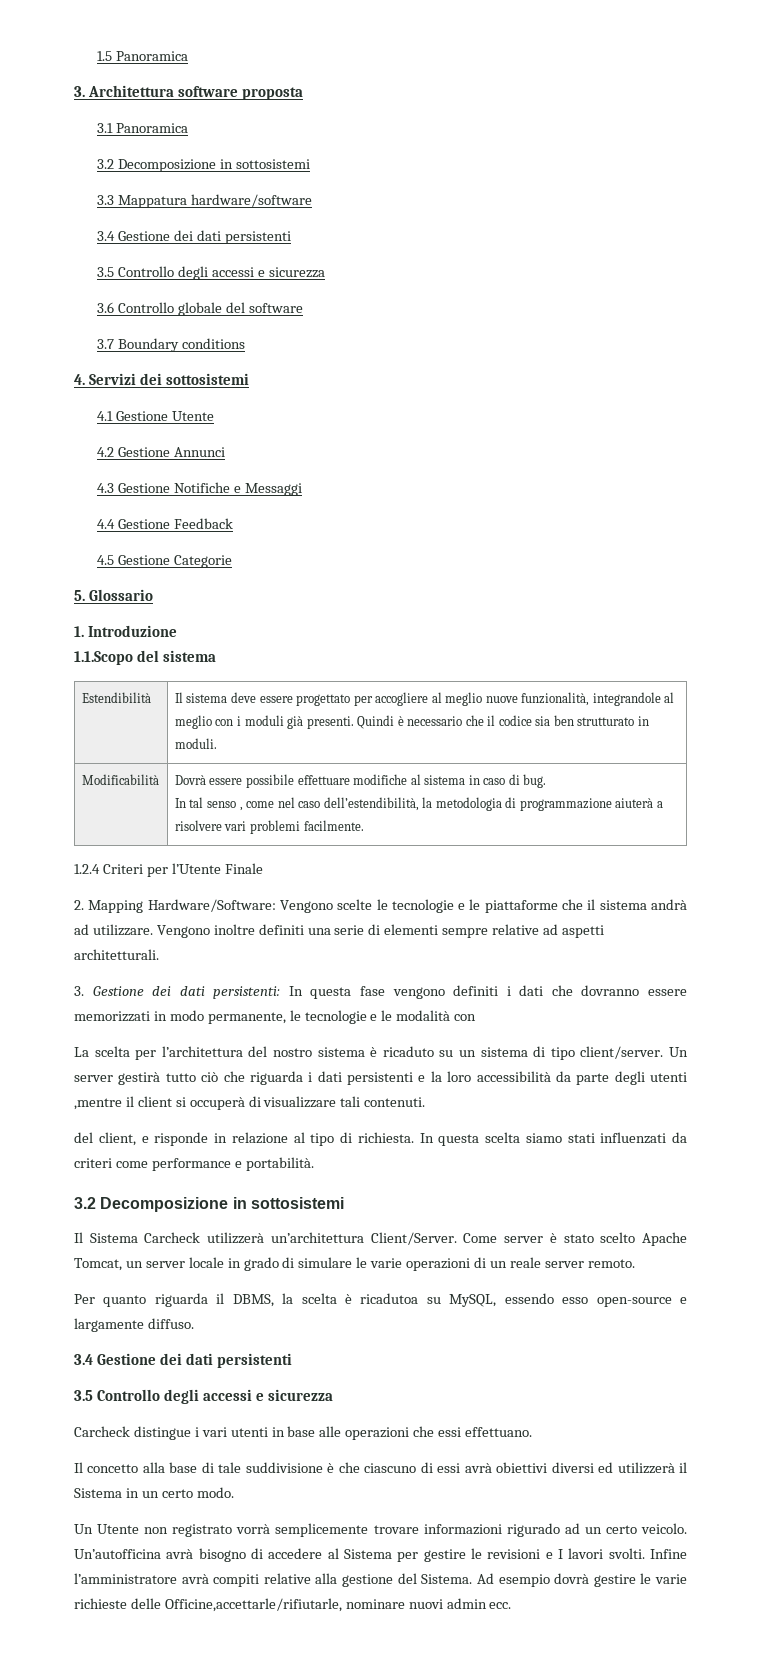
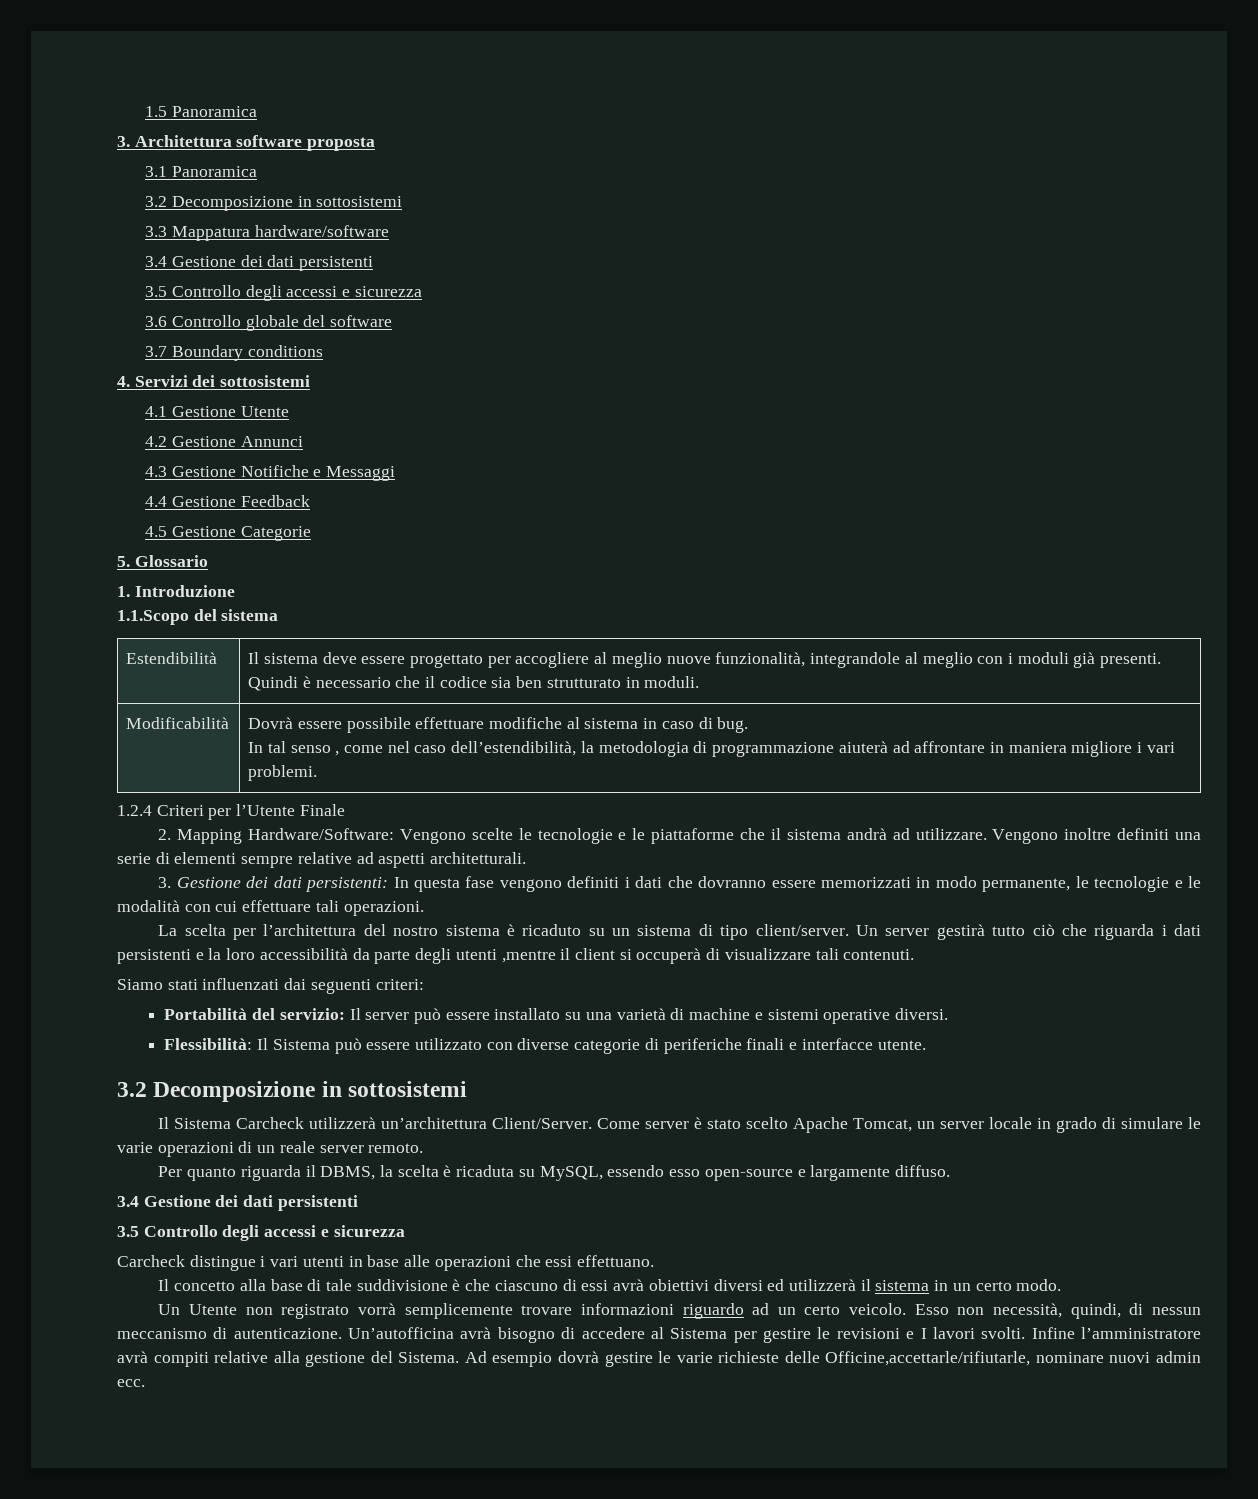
  Modificabilità | Dovrà essere possibile effettuare modifiche al sistema in caso di bug.
- In tal senso , come nel caso dell’estendibilità, la metodologia di programmazione aiuterà a risolvere vari problemi facilmente.
+ In tal senso , come nel caso dell’estendibilità, la metodologia di programmazione aiuterà ad affrontare in maniera migliore i vari problemi.
- 3. Gestione dei dati persistenti: In questa fase vengono definiti i dati che dovranno essere memorizzati in modo permanente, le tecnologie e le modalità con
+ 3. Gestione dei dati persistenti: In questa fase vengono definiti i dati che dovranno essere memorizzati in modo permanente, le tecnologie e le modalità con cui effettuare tali operazioni.
- del client, e risponde in relazione al tipo di richiesta. In questa scelta siamo stati influenzati da criteri come performance e portabilità.
+ Siamo stati influenzati dai seguenti criteri:
+ Portabilità del servizio: Il server può essere installato su una varietà di machine e sistemi operative diversi.
+ Flessibilità: Il Sistema può essere utilizzato con diverse categorie di periferiche finali e interfacce utente.
- Per quanto riguarda il DBMS, la scelta è ricadutoa su MySQL, essendo esso open-source e largamente diffuso.
+ Per quanto riguarda il DBMS, la scelta è ricaduta su MySQL, essendo esso open-source e largamente diffuso.
- Il concetto alla base di tale suddivisione è che ciascuno di essi avrà obiettivi diversi ed utilizzerà il Sistema in un certo modo.
+ Il concetto alla base di tale suddivisione è che ciascuno di essi avrà obiettivi diversi ed utilizzerà il sistema in un certo modo.
- Un Utente non registrato vorrà semplicemente trovare informazioni rigurado ad un certo veicolo.
+ Un Utente non registrato vorrà semplicemente trovare informazioni riguardo ad un certo veicolo.
+ Esso non necessità, quindi, di nessun meccanismo di autenticazione.

